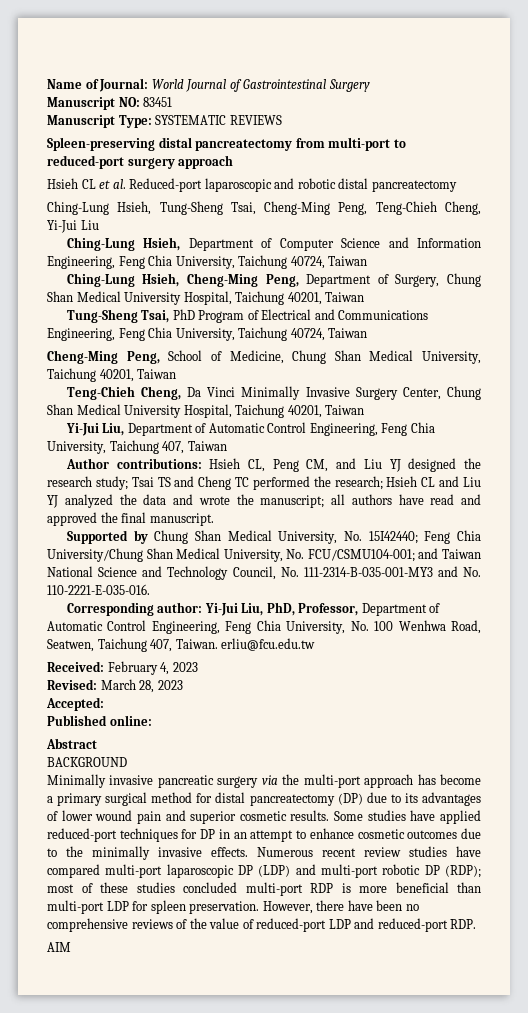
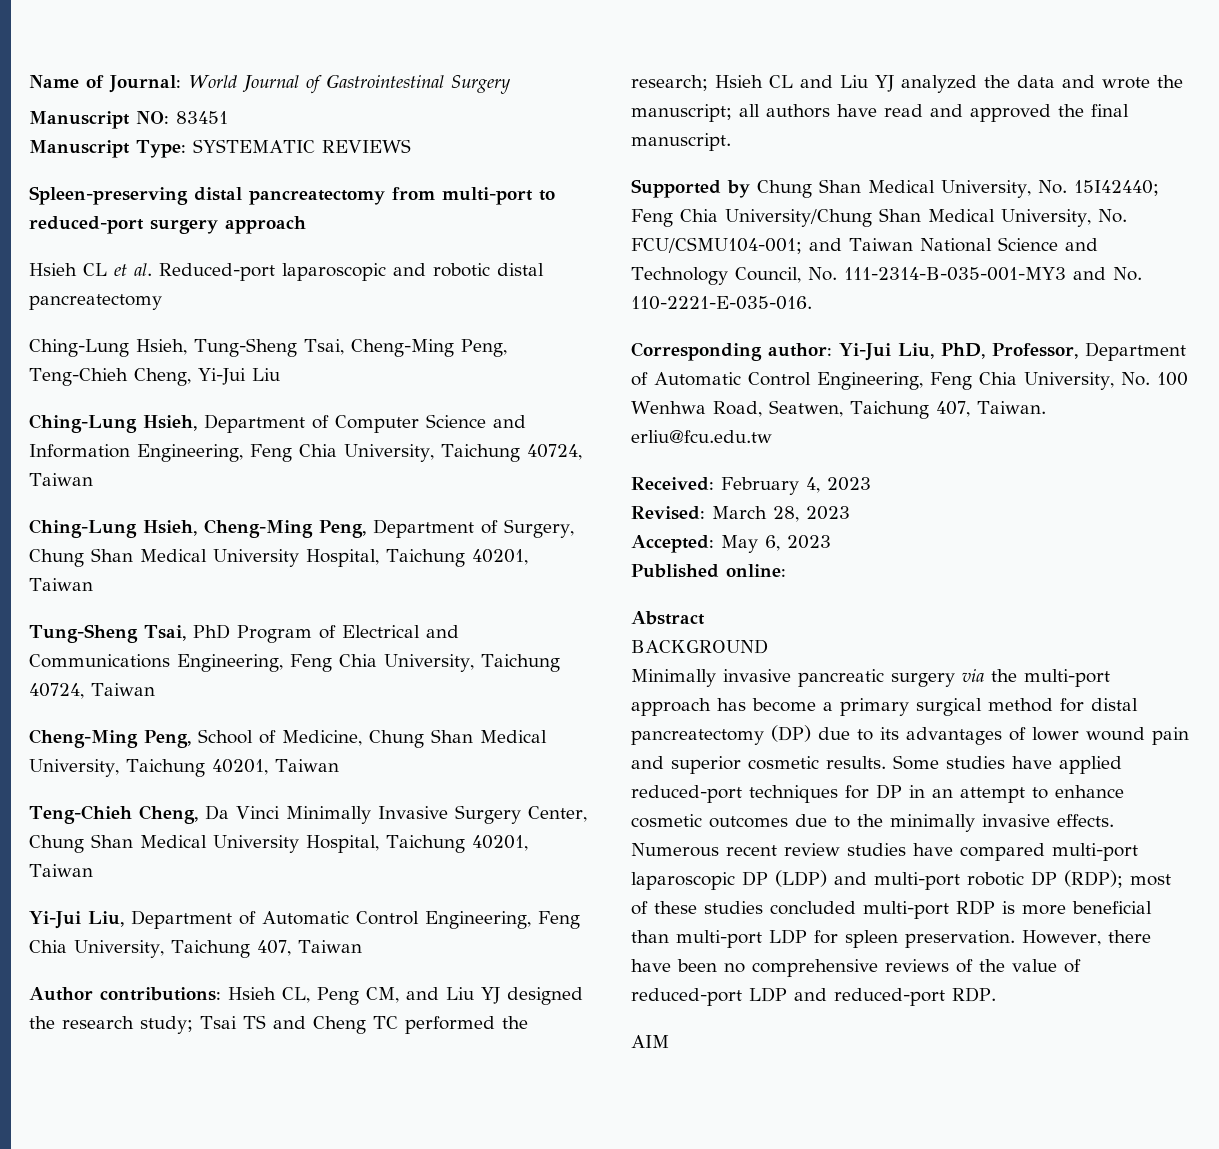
- Accepted:
+ Accepted: May 6, 2023

